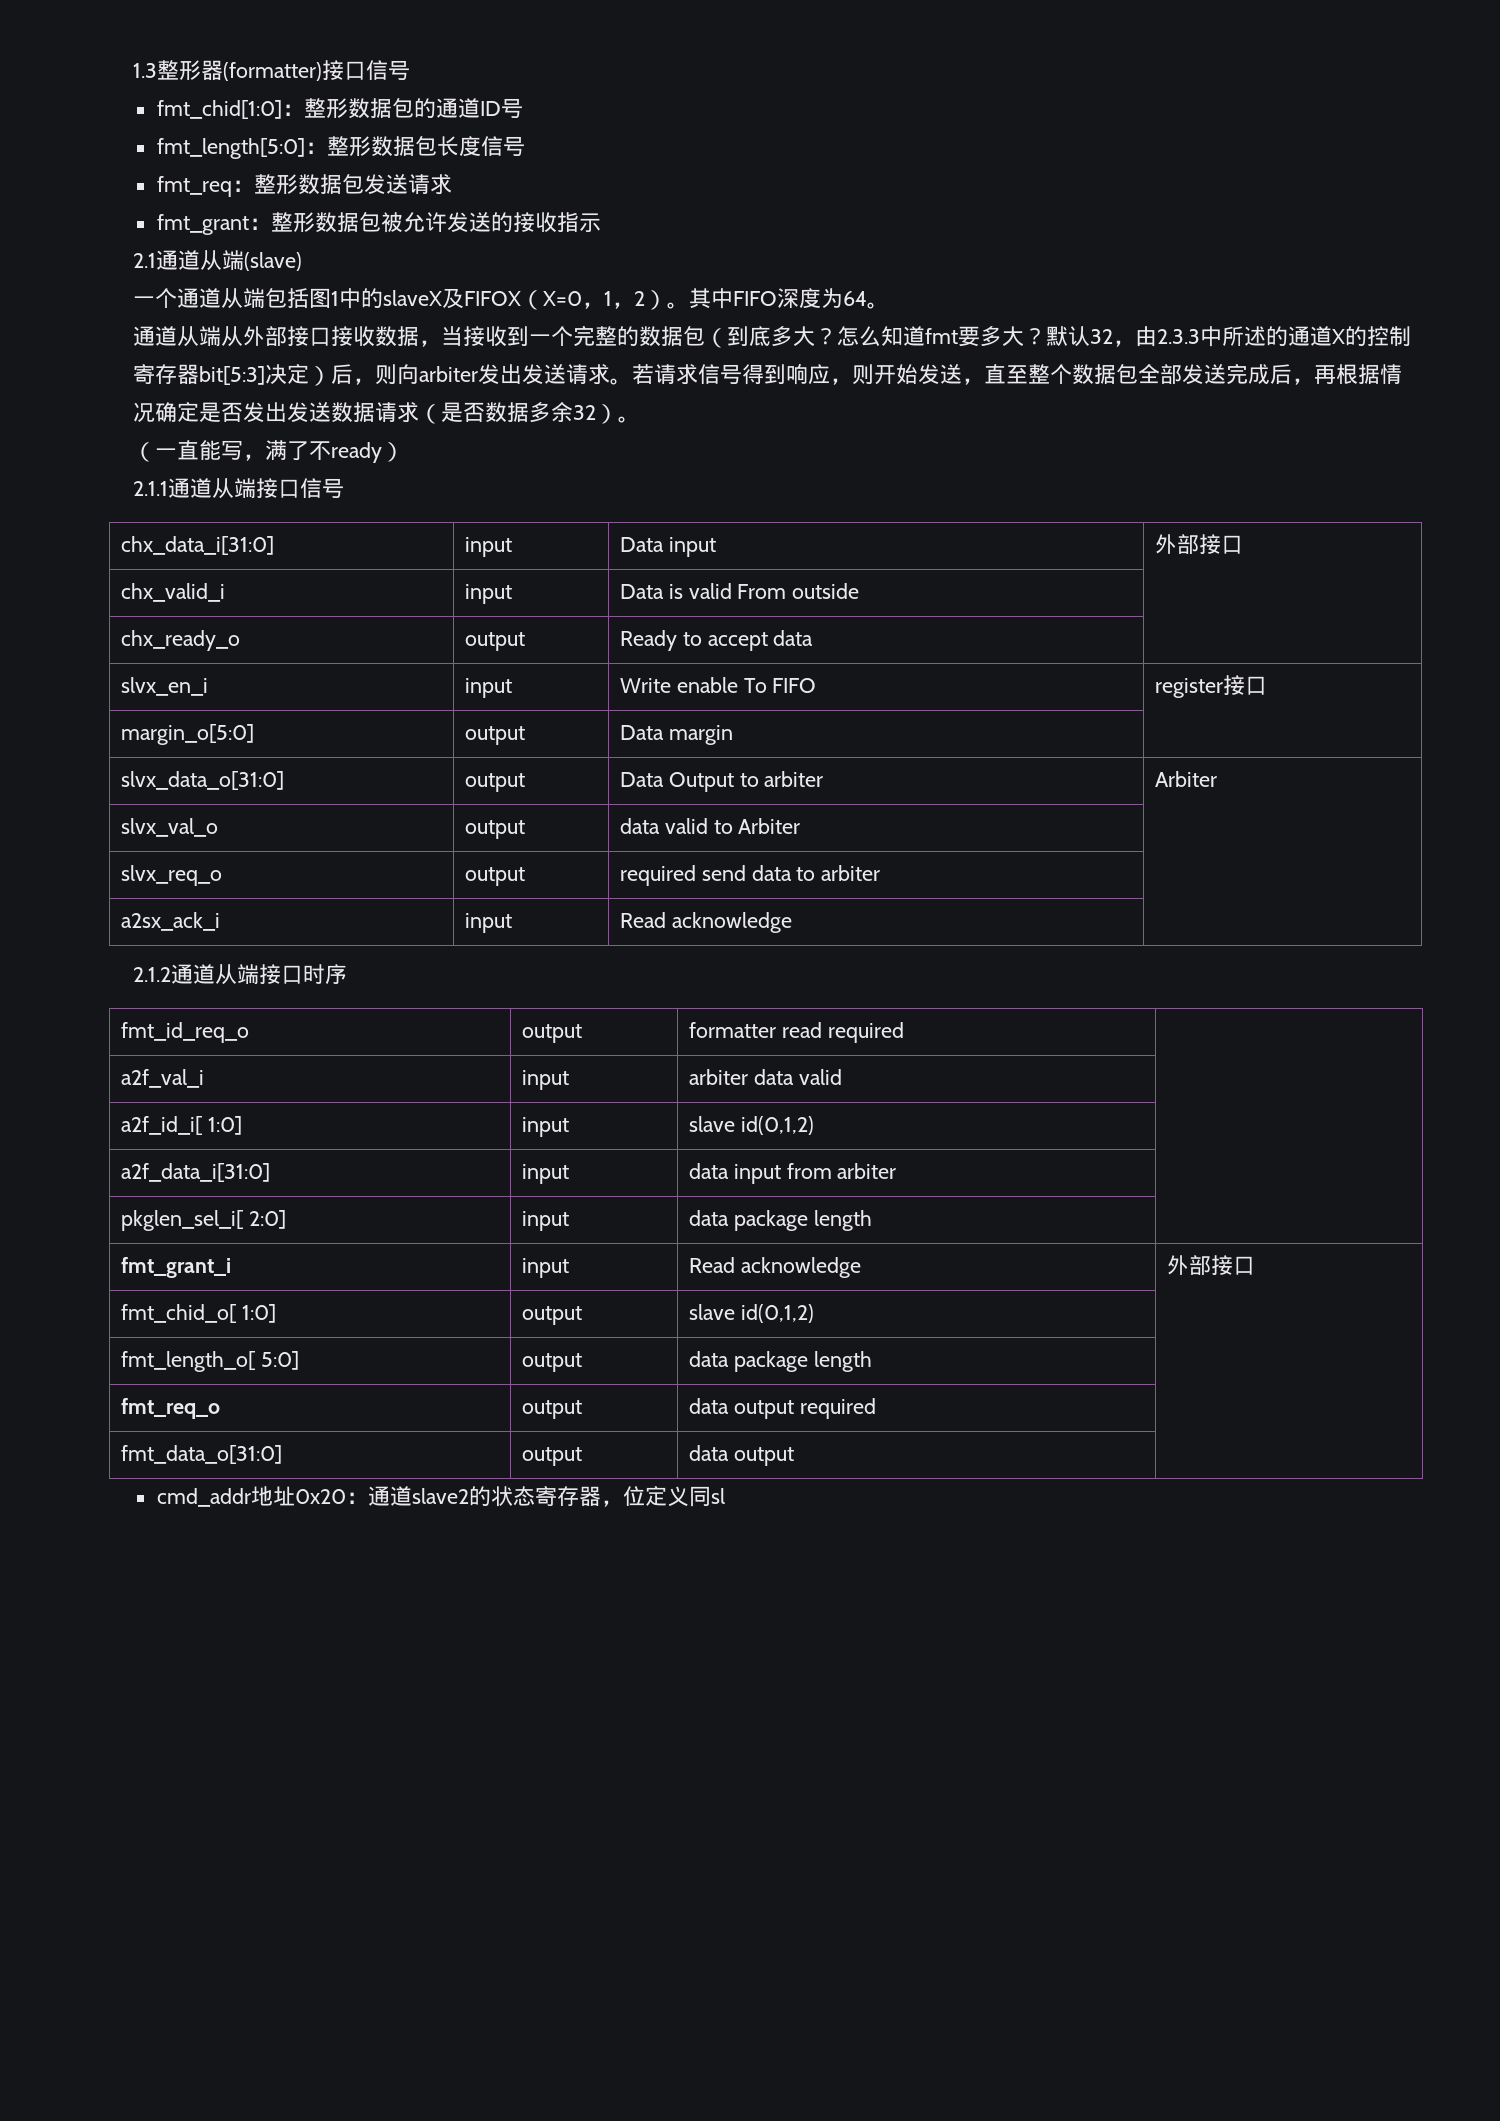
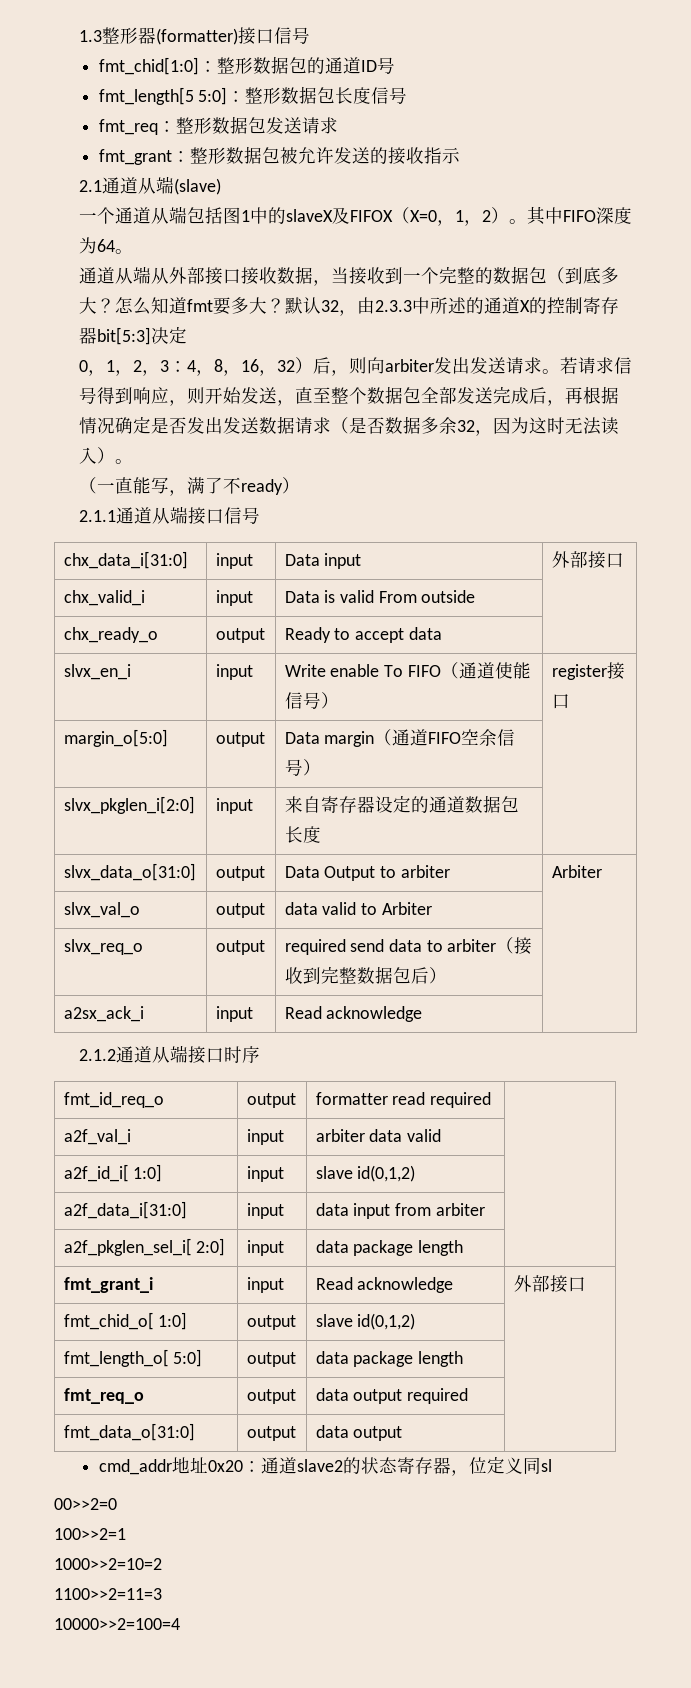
- fmt_length[5:0]：整形数据包长度信号
+ fmt_length[5 5:0]：整形数据包长度信号
- 默认32，由2.3.3中所述的通道X的控制寄存器bit[5:3]决定）后，则向arbiter发出发送请求。
+ 默认32，由2.3.3中所述的通道X的控制寄存器bit[5:3]决定
+ 0，1，2，3：4，8，16，32）后，则向arbiter发出发送请求。
- 若请求信号得到响应，则开始发送，直至整个数据包全部发送完成后，再根据情况确定是否发出发送数据请求（是否数据多余32）。
+ 若请求信号得到响应，则开始发送，直至整个数据包全部发送完成后，再根据情况确定是否发出发送数据请求（是否数据多余32，因为这时无法读入）。
- slvx_en_i | input | Write enable To FIFO | register接口
+ slvx_en_i | input | Write enable To FIFO（通道使能信号） | register接口
- margin_o[5:0] | output | Data margin |
+ margin_o[5:0] | output | Data margin（通道FIFO空余信号） |
+ slvx_pkglen_i[2:0] | input | 来自寄存器设定的通道数据包长度 |
- slvx_req_o | output | required send data to arbiter |
+ slvx_req_o | output | required send data to arbiter（接收到完整数据包后） |
- pkglen_sel_i[ 2:0] | input | data package length |
+ a2f_pkglen_sel_i[ 2:0] | input | data package length |
+ 00>>2=0
+ 100>>2=1
+ 1000>>2=10=2
+ 1100>>2=11=3
+ 10000>>2=100=4

